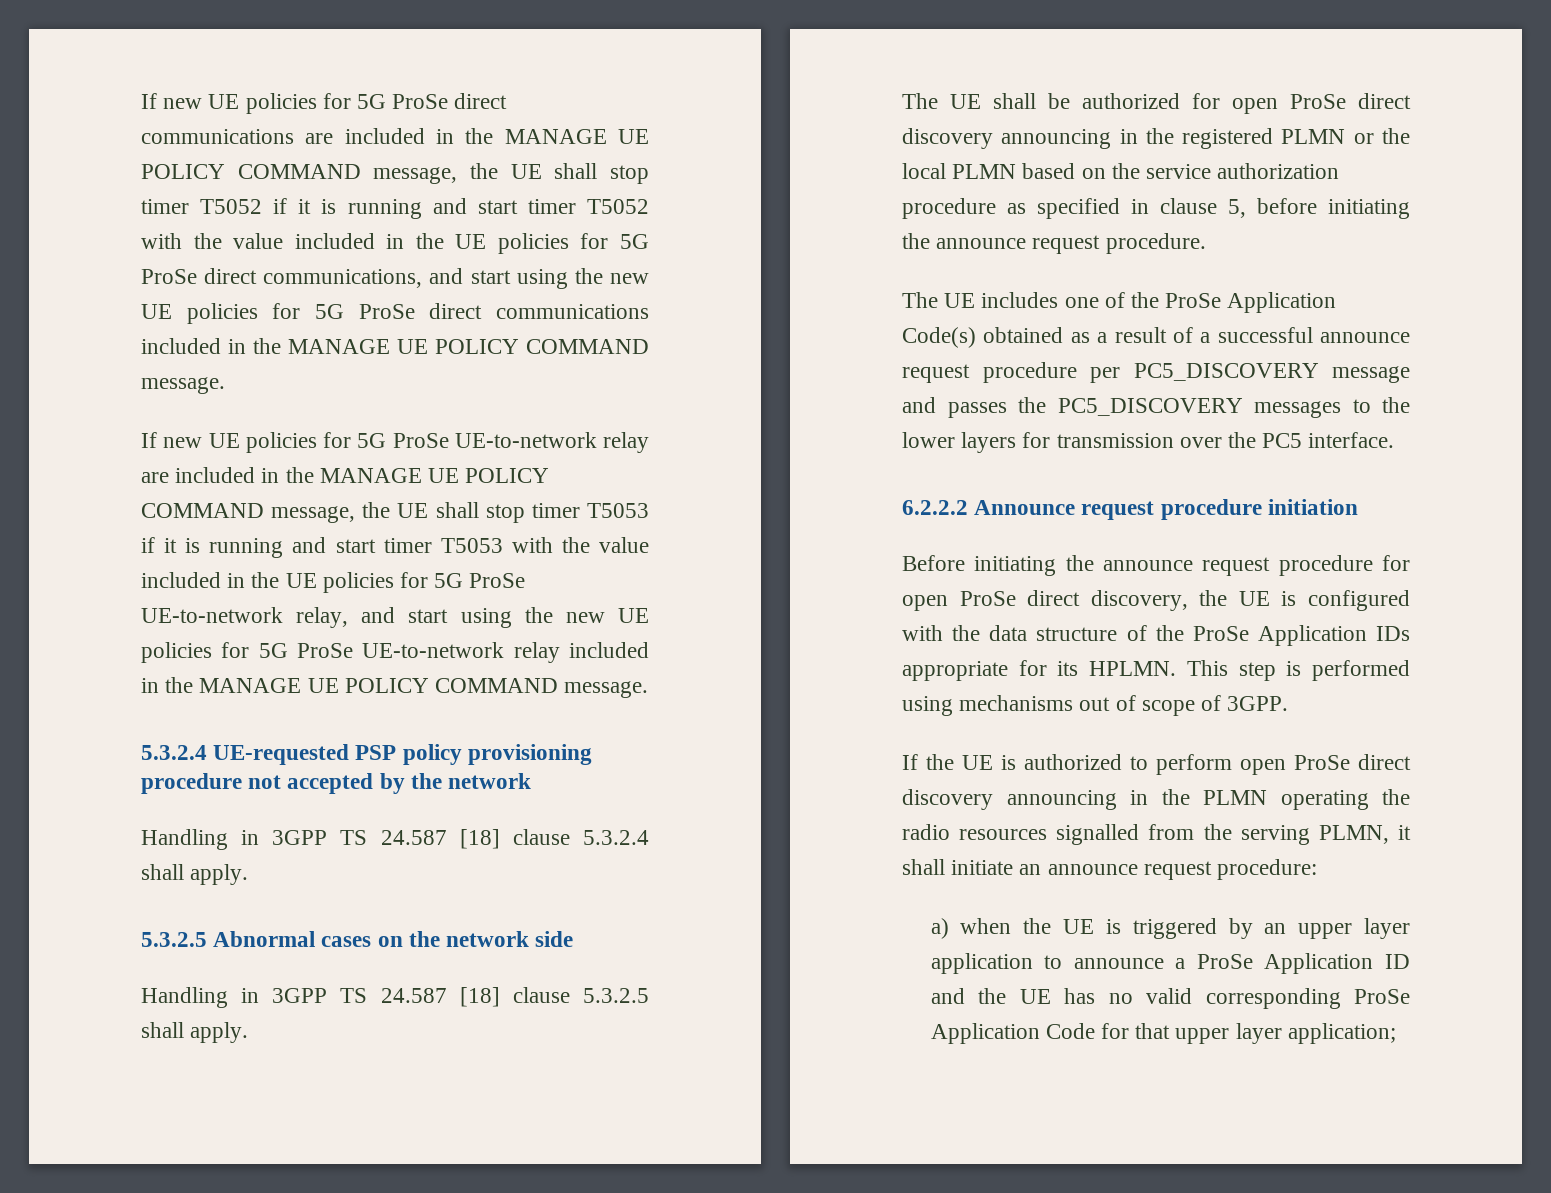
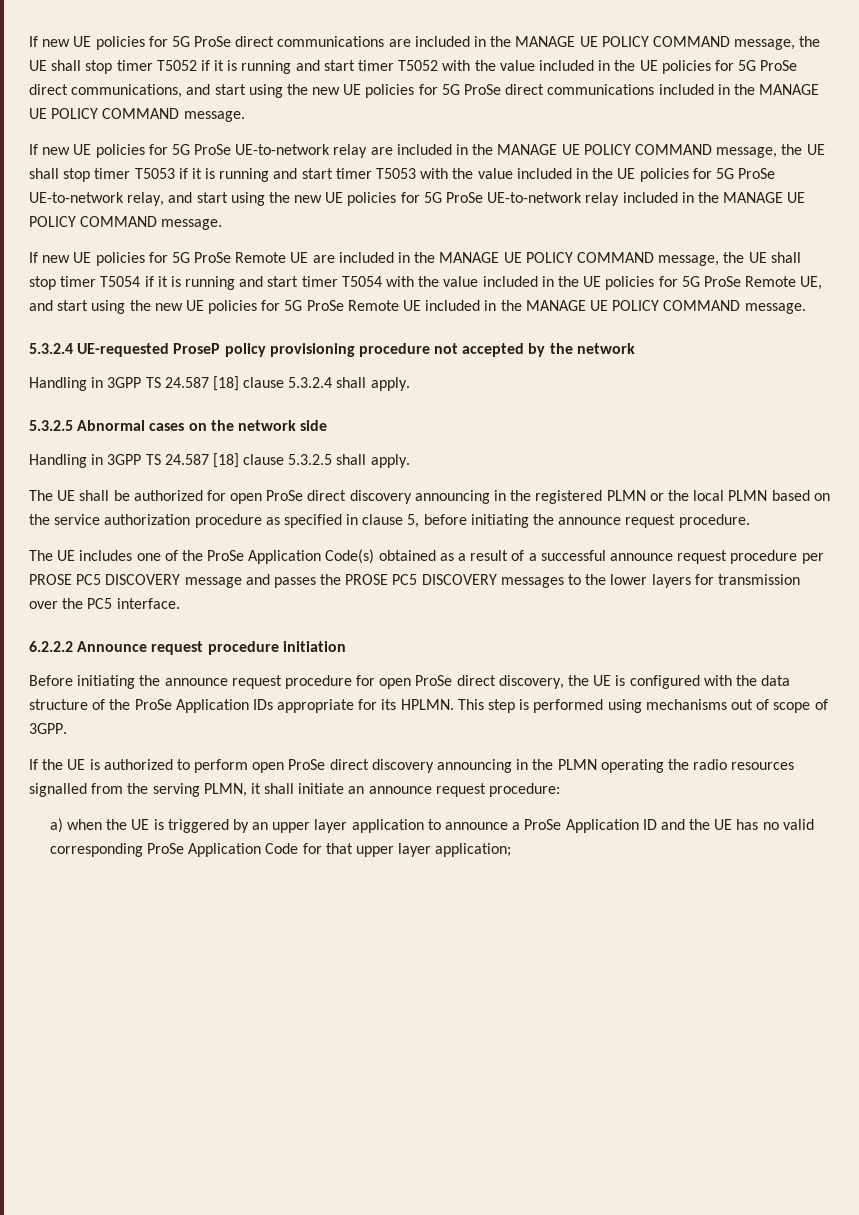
+ If new UE policies for 5G ProSe Remote UE are included in the MANAGE UE POLICY COMMAND message, the UE shall stop timer T5054 if it is running and start timer T5054 with the value included in the UE policies for 5G ProSe Remote UE, and start using the new UE policies for 5G ProSe Remote UE included in the MANAGE UE POLICY COMMAND message.
- 5.3.2.4 UE-requested PSP policy provisioning procedure not accepted by the network
+ 5.3.2.4 UE-requested ProseP policy provisioning procedure not accepted by the network
- The UE includes one of the ProSe Application Code(s) obtained as a result of a successful announce request procedure per PC5_DISCOVERY message and passes the PC5_DISCOVERY messages to the lower layers for transmission over the PC5 interface.
+ The UE includes one of the ProSe Application Code(s) obtained as a result of a successful announce request procedure per PROSE PC5 DISCOVERY message and passes the PROSE PC5 DISCOVERY messages to the lower layers for transmission over the PC5 interface.

